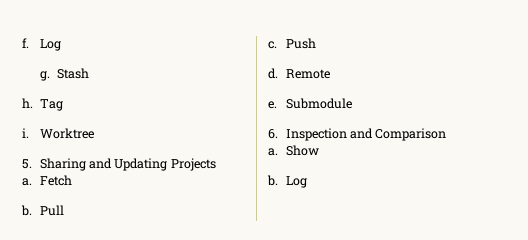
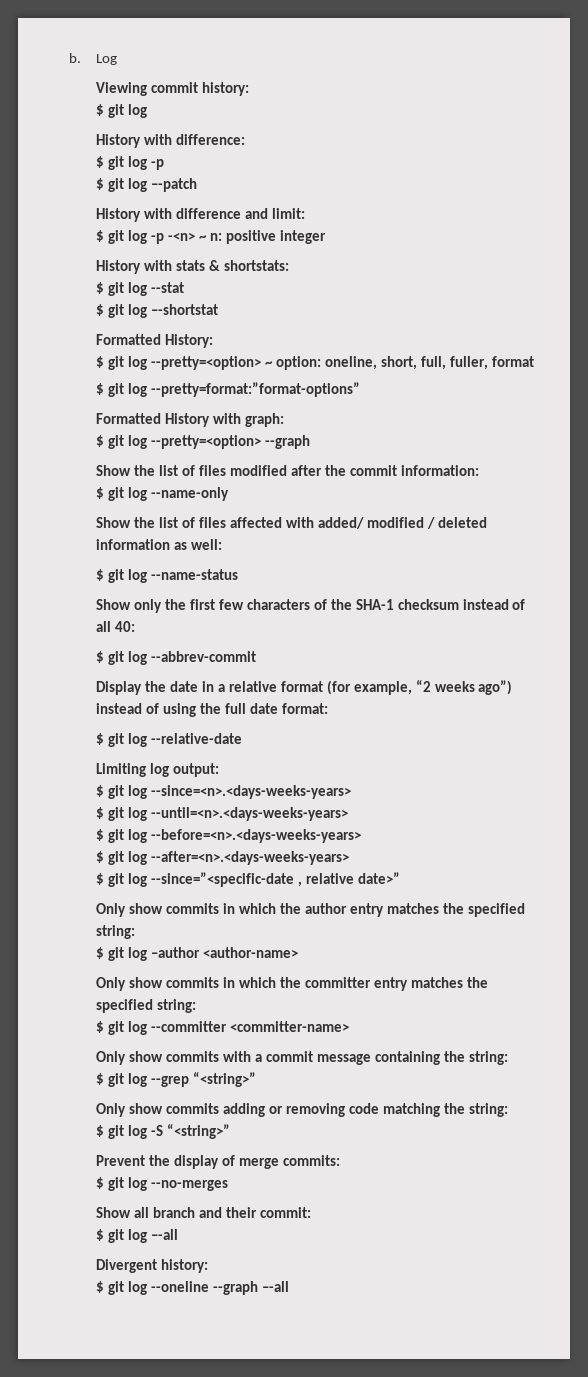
- f.
+ b.
- g. Stash
- h. Tag
- i. Worktree
- 5. Sharing and Updating Projects
- a. Fetch
- b. Pull
- c. Push
- d. Remote
- e. Submodule
- 6. Inspection and Comparison
- a. Show
- b. Log
+ Viewing commit history:
+ $ git log
+ History with difference:
+ $ git log -p
+ $ git log –-patch
+ History with difference and limit:
+ $ git log -p -<n> ~ n: positive integer
+ History with stats & shortstats:
+ $ git log --stat
+ $ git log –-shortstat
+ Formatted History:
+ $ git log --pretty=<option> ~ option: oneline, short, full, fuller, format
+ $ git log --pretty=format:”format-options”
+ Formatted History with graph:
+ $ git log --pretty=<option> --graph
+ Show the list of files modified after the commit information:
+ $ git log --name-only
+ Show the list of files affected with added/ modified / deleted information as well:
+ $ git log --name-status
+ Show only the first few characters of the SHA-1 checksum instead of all 40:
+ $ git log --abbrev-commit
+ Display the date in a relative format (for example, “2 weeks ago”) instead of using the full date format:
+ $ git log --relative-date
+ Limiting log output:
+ $ git log --since=<n>.<days-weeks-years>
+ $ git log --until=<n>.<days-weeks-years>
+ $ git log --before=<n>.<days-weeks-years>
+ $ git log --after=<n>.<days-weeks-years>
+ $ git log --since=”<specific-date , relative date>”
+ Only show commits in which the author entry matches the specified string:
+ $ git log –author <author-name>
+ Only show commits in which the committer entry matches the specified string:
+ $ git log --committer <committer-name>
+ Only show commits with a commit message containing the string:
+ $ git log --grep “<string>”
+ Only show commits adding or removing code matching the string:
+ $ git log -S “<string>”
+ Prevent the display of merge commits:
+ $ git log --no-merges
+ Show all branch and their commit:
+ $ git log –-all
+ Divergent history:
+ $ git log --oneline --graph –-all

